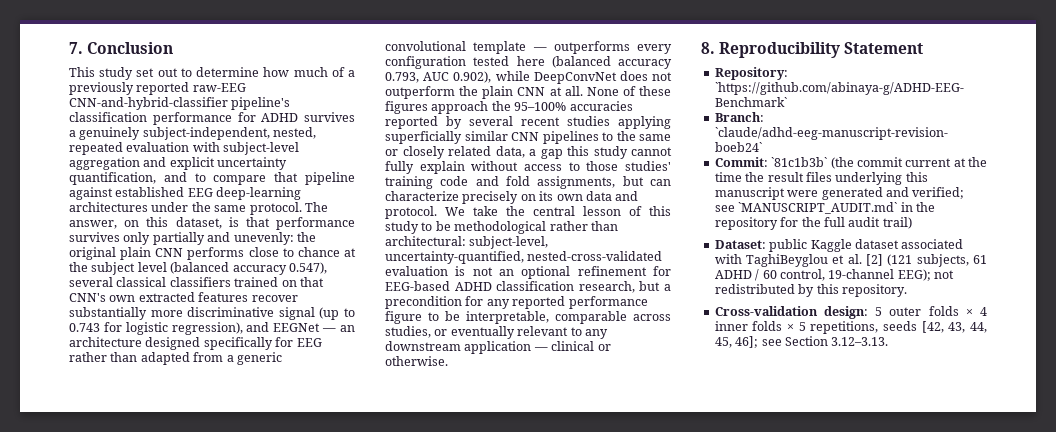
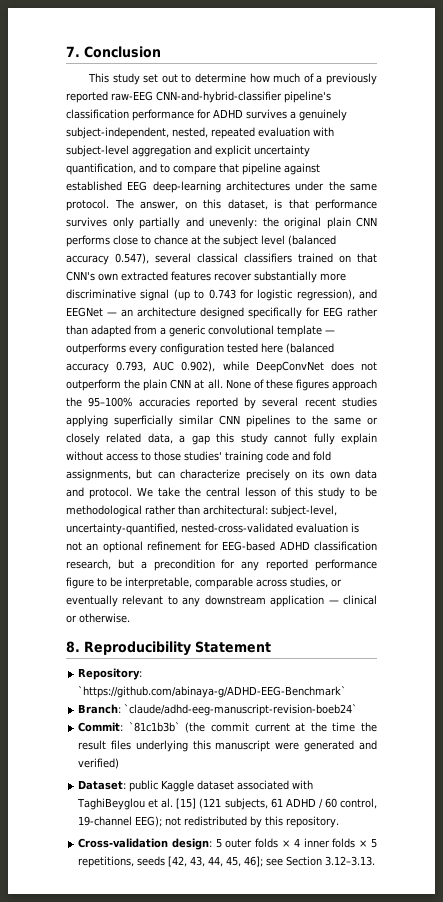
- Commit: `81c1b3b` (the commit current at the time the result files underlying this manuscript were generated and verified; see `MANUSCRIPT_AUDIT.md` in the repository for the full audit trail)
+ Commit: `81c1b3b` (the commit current at the time the result files underlying this manuscript were generated and verified)
- Dataset: public Kaggle dataset associated with TaghiBeyglou et al. [2] (121 subjects, 61 ADHD / 60 control, 19-channel EEG); not redistributed by this repository.
+ Dataset: public Kaggle dataset associated with TaghiBeyglou et al. [15] (121 subjects, 61 ADHD / 60 control, 19-channel EEG); not redistributed by this repository.

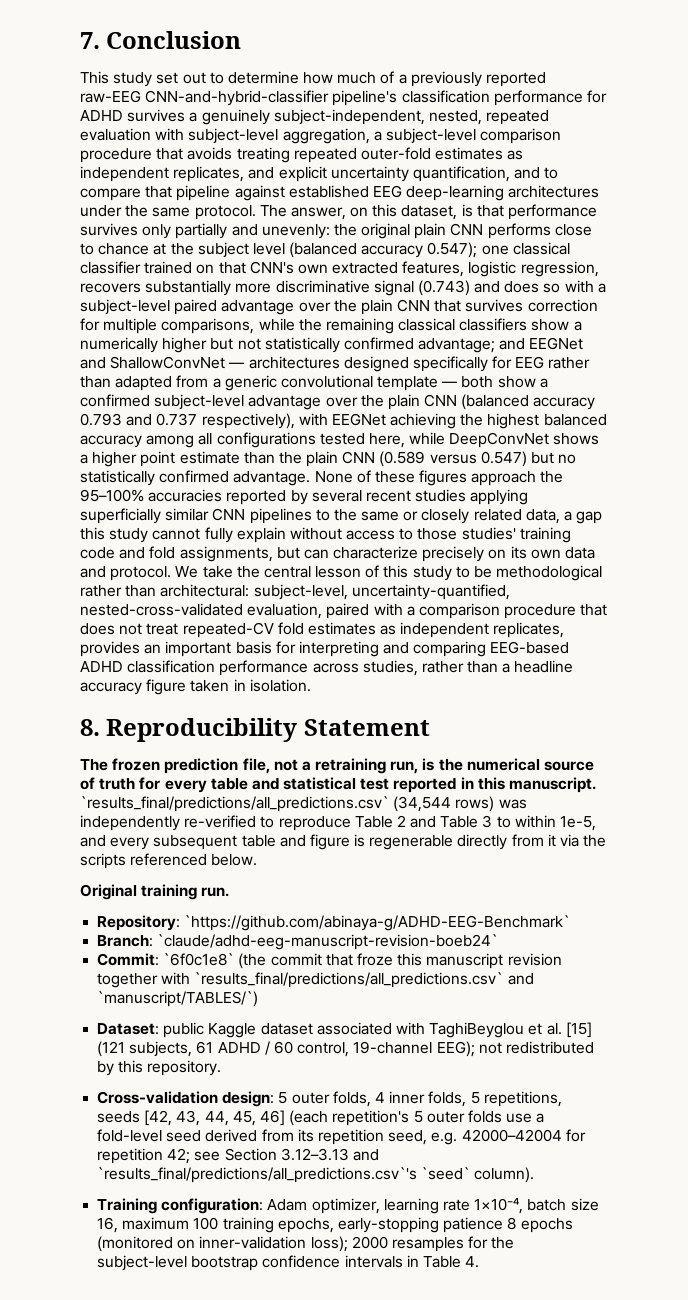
- This study set out to determine how much of a previously reported raw-EEG CNN-and-hybrid-classifier pipeline's classification performance for ADHD survives a genuinely subject-independent, nested, repeated evaluation with subject-level aggregation and explicit uncertainty quantification, and to compare that pipeline against established EEG deep-learning architectures under the same protocol.
+ This study set out to determine how much of a previously reported raw-EEG CNN-and-hybrid-classifier pipeline's classification performance for ADHD survives a genuinely subject-independent, nested, repeated evaluation with subject-level aggregation, a subject-level comparison procedure that avoids treating repeated outer-fold estimates as independent replicates, and explicit uncertainty quantification, and to compare that pipeline against established EEG deep-learning architectures under the same protocol.
- The answer, on this dataset, is that performance survives only partially and unevenly: the original plain CNN performs close to chance at the subject level (balanced accuracy 0.547), several classical classifiers trained on that CNN's own extracted features recover substantially more discriminative signal (up to 0.743 for logistic regression), and EEGNet — an architecture designed specifically for EEG rather than adapted from a generic convolutional template — outperforms every configuration tested here (balanced accuracy 0.793, AUC 0.902), while DeepConvNet does not outperform the plain CNN at all.
+ The answer, on this dataset, is that performance survives only partially and unevenly: the original plain CNN performs close to chance at the subject level (balanced accuracy 0.547); one classical classifier trained on that CNN's own extracted features, logistic regression, recovers substantially more discriminative signal (0.743) and does so with a subject-level paired advantage over the plain CNN that survives correction for multiple comparisons, while the remaining classical classifiers show a numerically higher but not statistically confirmed advantage; and EEGNet and ShallowConvNet — architectures designed specifically for EEG rather than adapted from a generic convolutional template — both show a confirmed subject-level advantage over the plain CNN (balanced accuracy 0.793 and 0.737 respectively), with EEGNet achieving the highest balanced accuracy among all configurations tested here, while DeepConvNet shows a higher point estimate than the plain CNN (0.589 versus 0.547) but no statistically confirmed advantage.
- We take the central lesson of this study to be methodological rather than architectural: subject-level, uncertainty-quantified, nested-cross-validated evaluation is not an optional refinement for EEG-based ADHD classification research, but a precondition for any reported performance figure to be interpretable, comparable across studies, or eventually relevant to any downstream application — clinical or otherwise.
+ We take the central lesson of this study to be methodological rather than architectural: subject-level, uncertainty-quantified, nested-cross-validated evaluation, paired with a comparison procedure that does not treat repeated-CV fold estimates as independent replicates, provides an important basis for interpreting and comparing EEG-based ADHD classification performance across studies, rather than a headline accuracy figure taken in isolation.
  8. Reproducibility Statement
+ The frozen prediction file, not a retraining run, is the numerical source of truth for every table and statistical test reported in this manuscript. `results_final/predictions/all_predictions.csv` (34,544 rows) was independently re-verified to reproduce Table 2 and Table 3 to within 1e-5, and every subsequent table and figure is regenerable directly from it via the scripts referenced below.
+ Original training run.
- Commit: `81c1b3b` (the commit current at the time the result files underlying this manuscript were generated and verified)
+ Commit: `6f0c1e8` (the commit that froze this manuscript revision together with `results_final/predictions/all_predictions.csv` and `manuscript/TABLES/`)
- Cross-validation design: 5 outer folds × 4 inner folds × 5 repetitions, seeds [42, 43, 44, 45, 46]; see Section 3.12–3.13.
+ Cross-validation design: 5 outer folds, 4 inner folds, 5 repetitions, seeds [42, 43, 44, 45, 46] (each repetition's 5 outer folds use a fold-level seed derived from its repetition seed, e.g. 42000–42004 for repetition 42; see Section 3.12–3.13 and `results_final/predictions/all_predictions.csv`'s `seed` column).
+ Training configuration: Adam optimizer, learning rate 1×10⁻⁴, batch size 16, maximum 100 training epochs, early-stopping patience 8 epochs (monitored on inner-validation loss); 2000 resamples for the subject-level bootstrap confidence intervals in Table 4.

